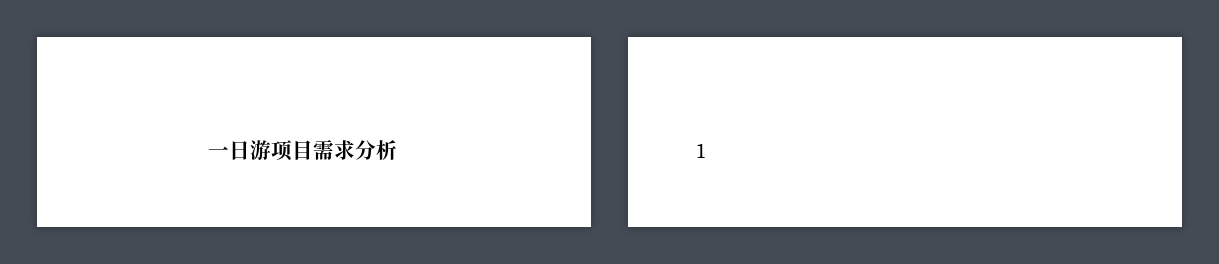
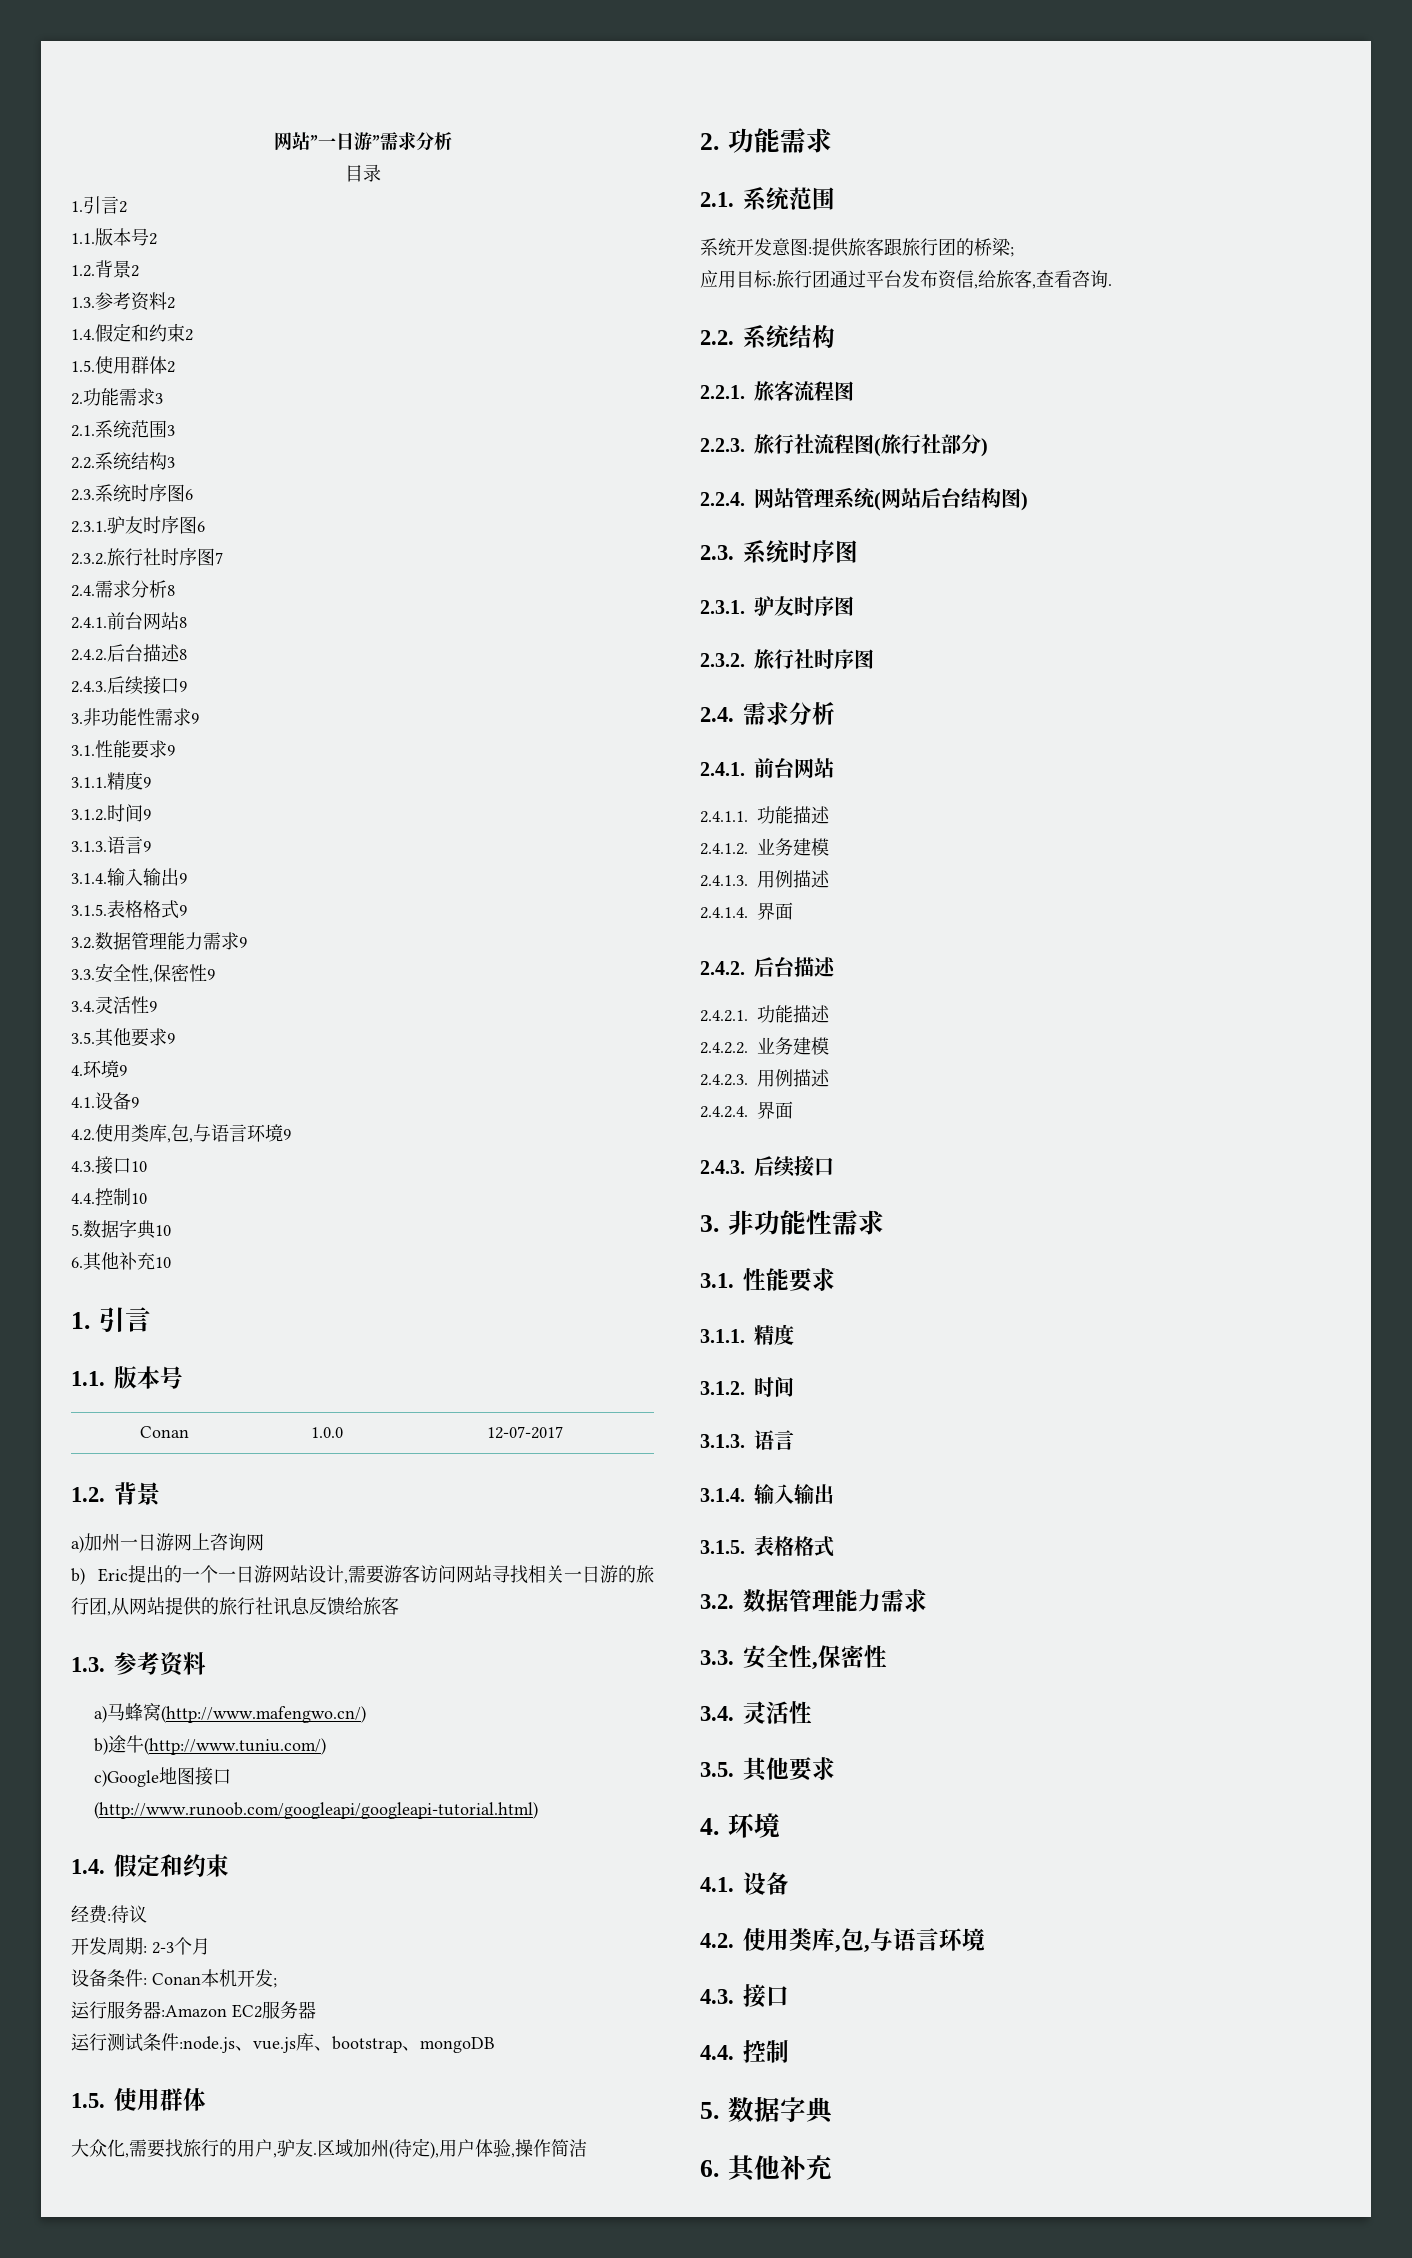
- 一日游项目需求分析
- 1
+ 网站”一日游”需求分析
+ 目录
+ 1.引言2
+ 1.1.版本号2
+ 1.2.背景2
+ 1.3.参考资料2
+ 1.4.假定和约束2
+ 1.5.使用群体2
+ 2.功能需求3
+ 2.1.系统范围3
+ 2.2.系统结构3
+ 2.3.系统时序图6
+ 2.3.1.驴友时序图6
+ 2.3.2.旅行社时序图7
+ 2.4.需求分析8
+ 2.4.1.前台网站8
+ 2.4.2.后台描述8
+ 2.4.3.后续接口9
+ 3.非功能性需求9
+ 3.1.性能要求9
+ 3.1.1.精度9
+ 3.1.2.时间9
+ 3.1.3.语言9
+ 3.1.4.输入输出9
+ 3.1.5.表格格式9
+ 3.2.数据管理能力需求9
+ 3.3.安全性,保密性9
+ 3.4.灵活性9
+ 3.5.其他要求9
+ 4.环境9
+ 4.1.设备9
+ 4.2.使用类库,包,与语言环境9
+ 4.3.接口10
+ 4.4.控制10
+ 5.数据字典10
+ 6.其他补充10
+ 1.引言
+ 1.1.版本号
+ Conan | 1.0.0 | 12-07-2017
+ 1.2.背景
+ a)加州一日游网上咨询网
+ b) Eric提出的一个一日游网站设计,需要游客访问网站寻找相关一日游的旅行团,从网站提供的旅行社讯息反馈给旅客
+ 1.3.参考资料
+ a)马蜂窝(http://www.mafengwo.cn/)
+ b)途牛(http://www.tuniu.com/)
+ c)Google地图接口(http://www.runoob.com/googleapi/googleapi-tutorial.html)
+ 1.4.假定和约束
+ 经费:待议
+ 开发周期: 2-3个月
+ 设备条件: Conan本机开发;
+ 运行服务器:Amazon EC2服务器
+ 运行测试条件:node.js、vue.js库、bootstrap、mongoDB
+ 1.5.使用群体
+ 大众化,需要找旅行的用户,驴友.区域加州(待定),用户体验,操作简洁
+ 2.功能需求
+ 2.1.系统范围
+ 系统开发意图:提供旅客跟旅行团的桥梁;
+ 应用目标:旅行团通过平台发布资信,给旅客,查看咨询.
+ 2.2.系统结构
+ 2.2.1.旅客流程图
+ 2.2.3.旅行社流程图(旅行社部分)
+ 2.2.4.网站管理系统(网站后台结构图)
+ 2.3.系统时序图
+ 2.3.1.驴友时序图
+ 2.3.2.旅行社时序图
+ 2.4.需求分析
+ 2.4.1.前台网站
+ 2.4.1.1.功能描述
+ 2.4.1.2.业务建模
+ 2.4.1.3.用例描述
+ 2.4.1.4.界面
+ 2.4.2.后台描述
+ 2.4.2.1.功能描述
+ 2.4.2.2.业务建模
+ 2.4.2.3.用例描述
+ 2.4.2.4.界面
+ 2.4.3.后续接口
+ 3.非功能性需求
+ 3.1.性能要求
+ 3.1.1.精度
+ 3.1.2.时间
+ 3.1.3.语言
+ 3.1.4.输入输出
+ 3.1.5.表格格式
+ 3.2.数据管理能力需求
+ 3.3.安全性,保密性
+ 3.4.灵活性
+ 3.5.其他要求
+ 4.环境
+ 4.1.设备
+ 4.2.使用类库,包,与语言环境
+ 4.3.接口
+ 4.4.控制
+ 5.数据字典
+ 6.其他补充

